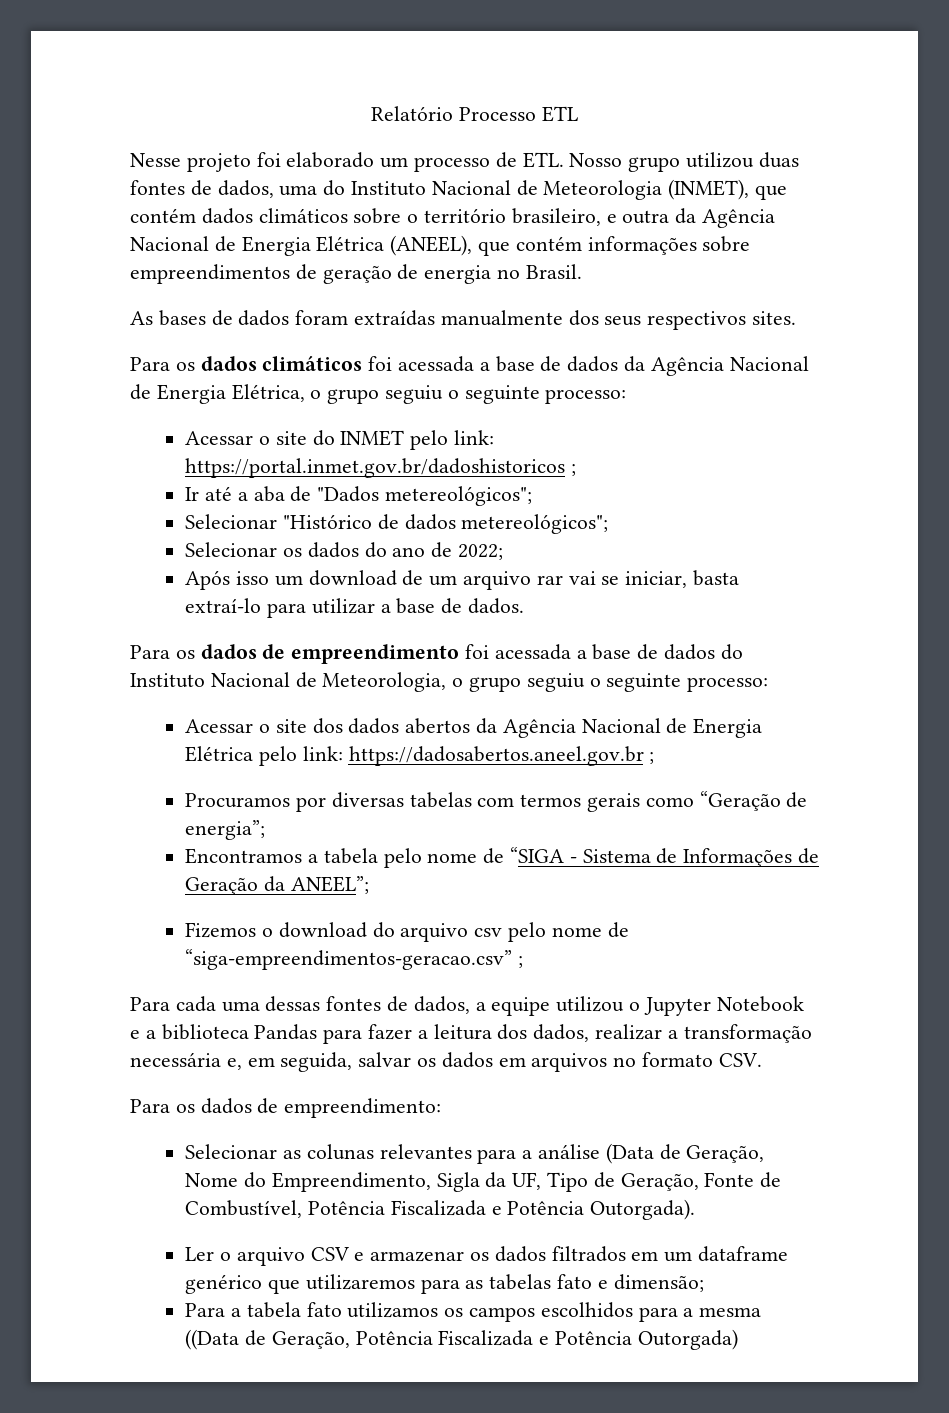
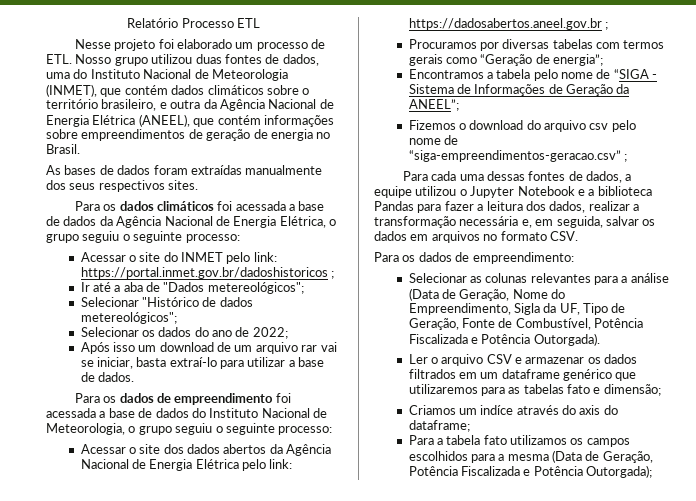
+ Criamos um indíce através do axis do dataframe;
- Para a tabela fato utilizamos os campos escolhidos para a mesma ((Data de Geração, Potência Fiscalizada e Potência Outorgada)
+ Para a tabela fato utilizamos os campos escolhidos para a mesma (Data de Geração, Potência Fiscalizada e Potência Outorgada);

